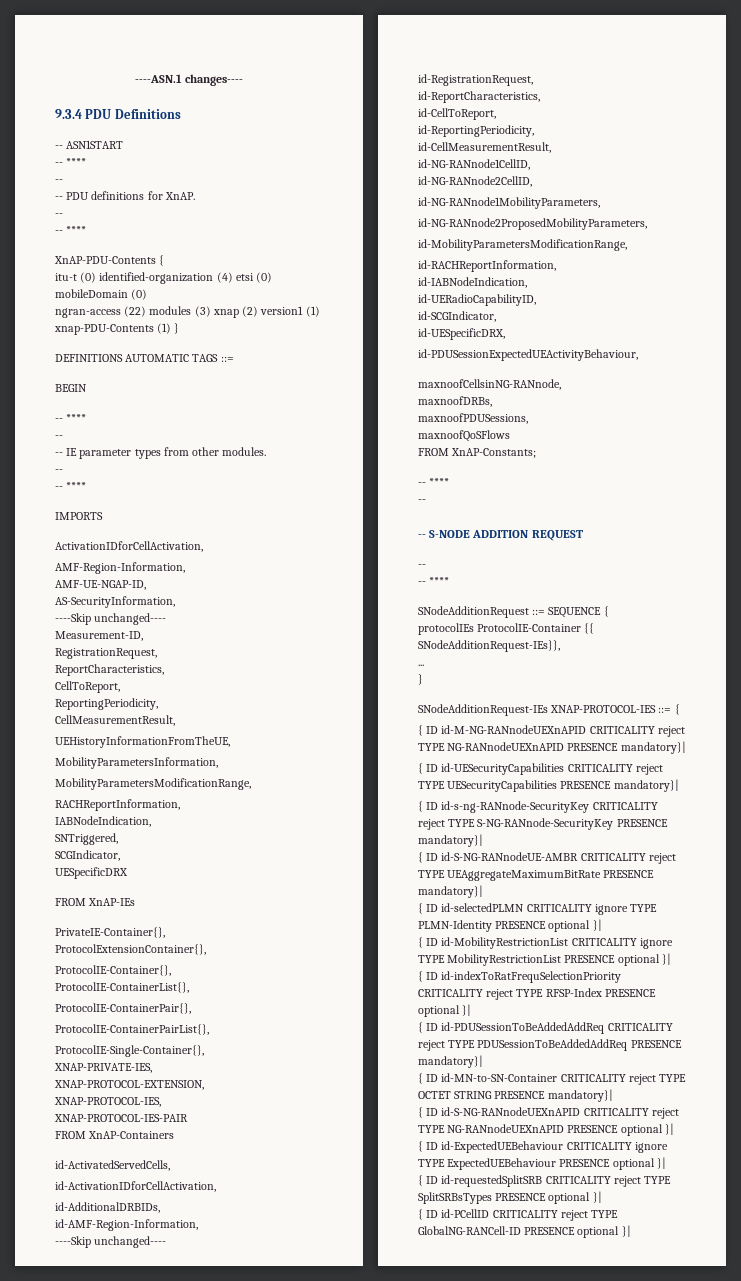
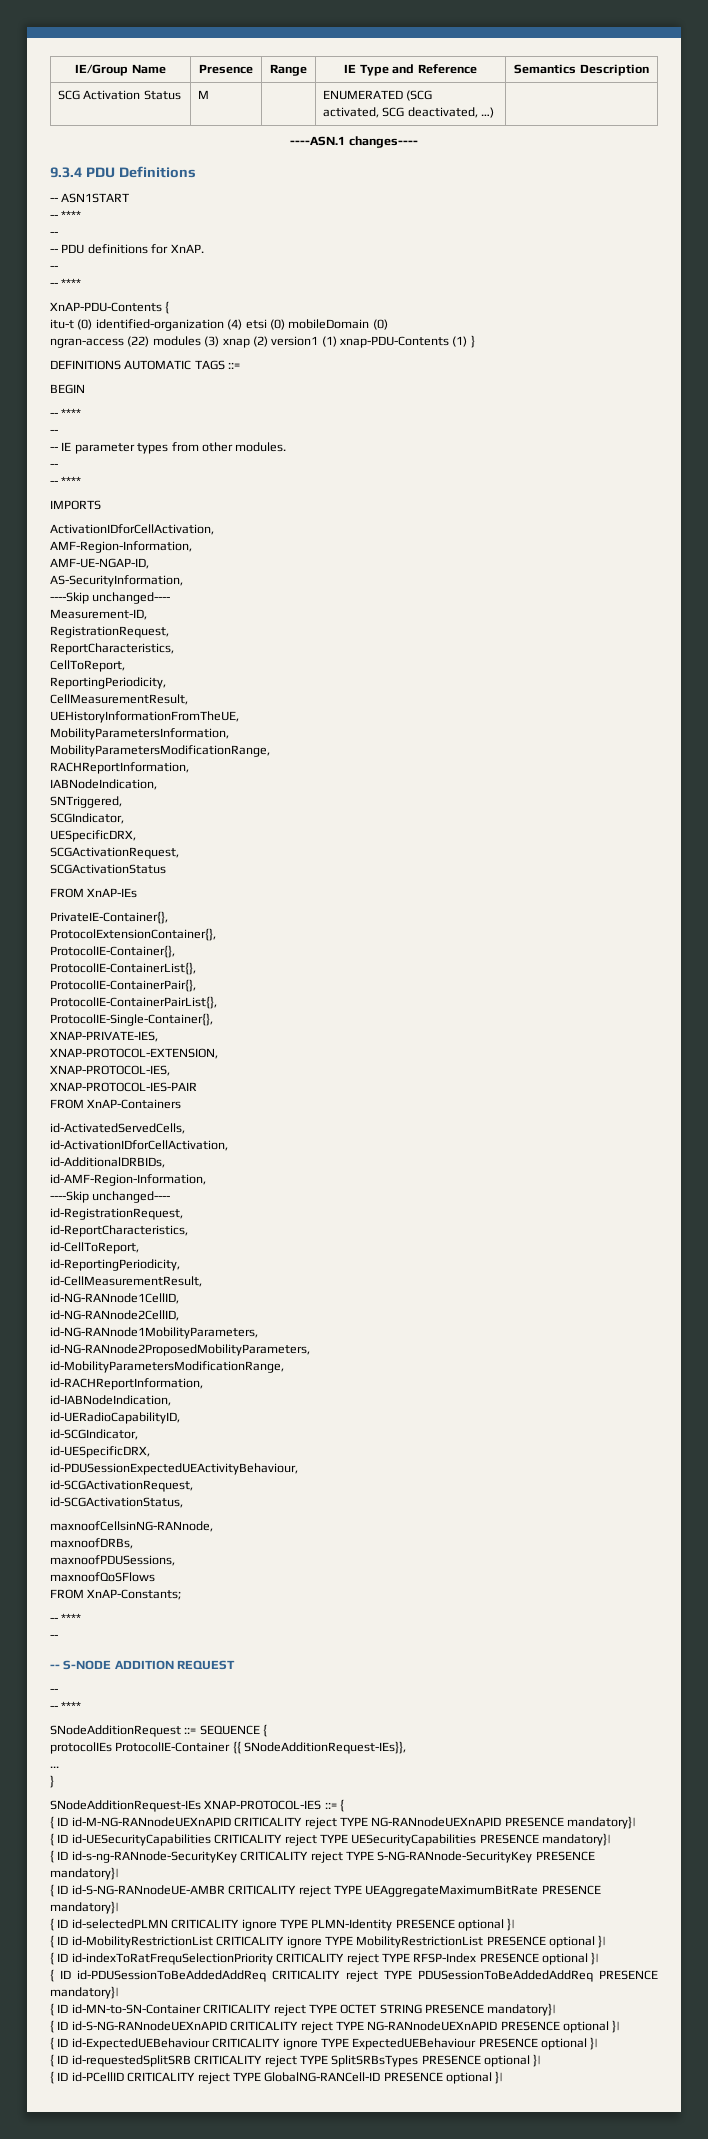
+ IE/Group Name | Presence | Range | IE Type and Reference | Semantics Description
+ SCG Activation Status | M | | ENUMERATED (SCG
+ activated, SCG deactivated, …) |
- UESpecificDRX
+ UESpecificDRX,
+ SCGActivationRequest,
+ SCGActivationStatus
+ id-SCGActivationRequest,
+ id-SCGActivationStatus,

